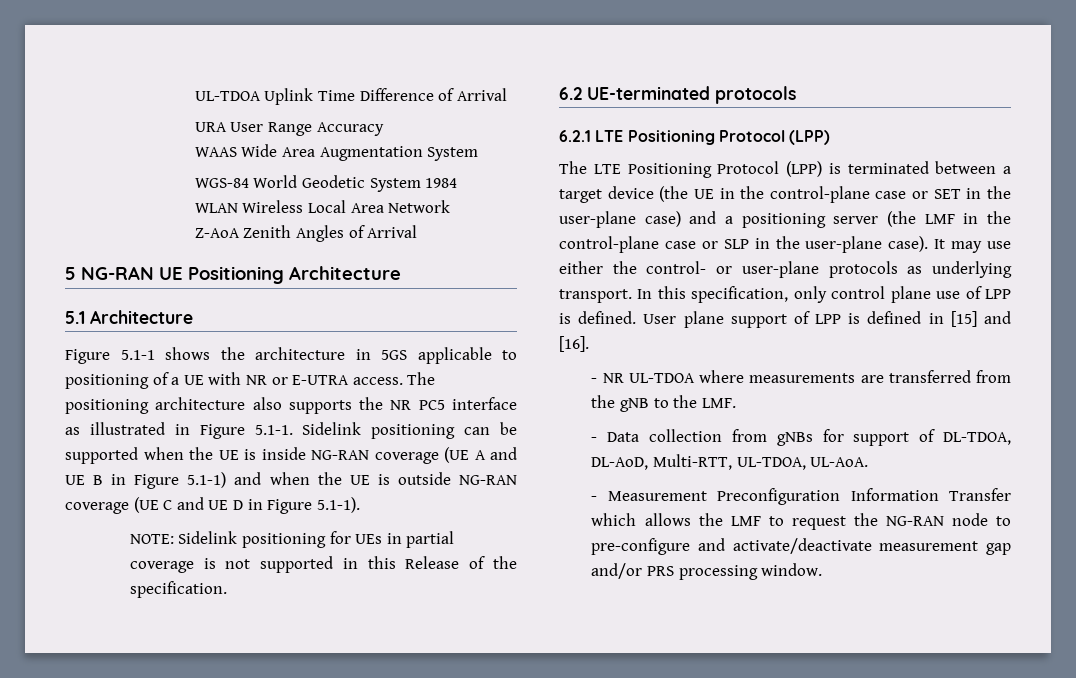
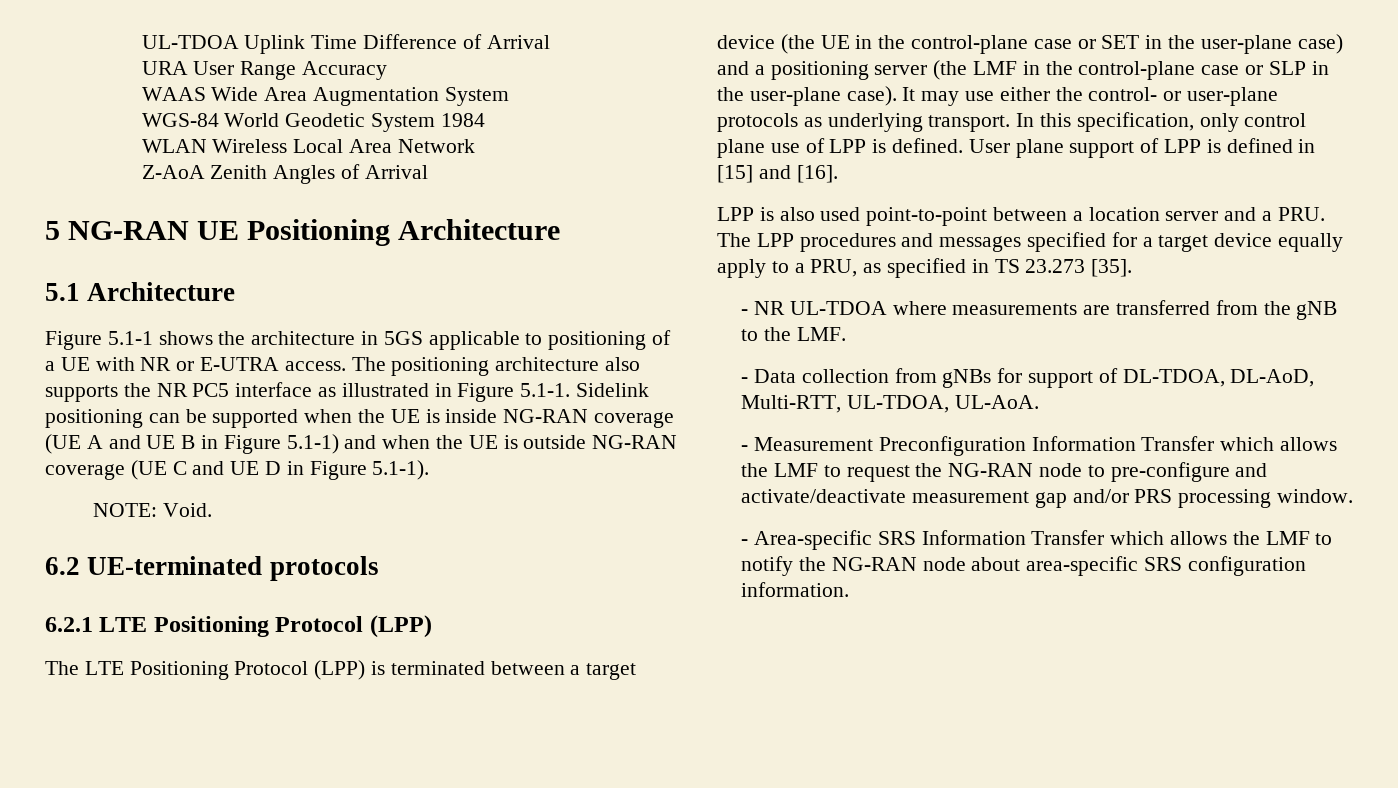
- NOTE: Sidelink positioning for UEs in partial coverage is not supported in this Release of the specification.
+ NOTE: Void.
+ LPP is also used point-to-point between a location server and a PRU. The LPP procedures and messages specified for a target device equally apply to a PRU, as specified in TS 23.273 [35].
+ - Area-specific SRS Information Transfer which allows the LMF to notify the NG-RAN node about area-specific SRS configuration information.

